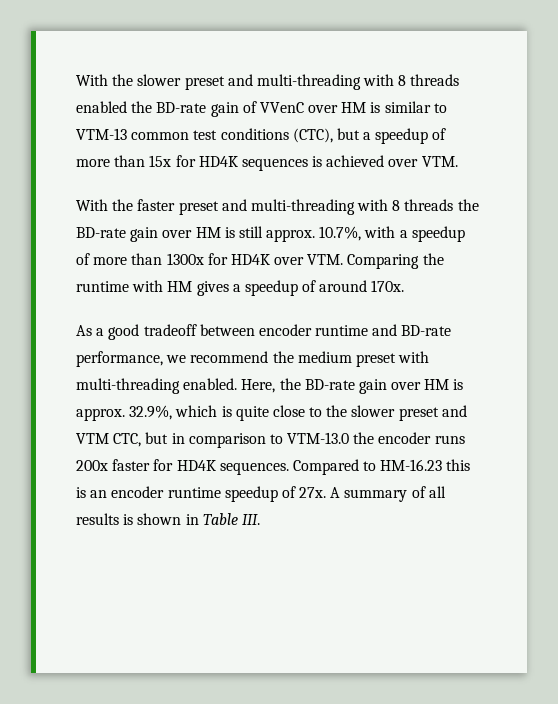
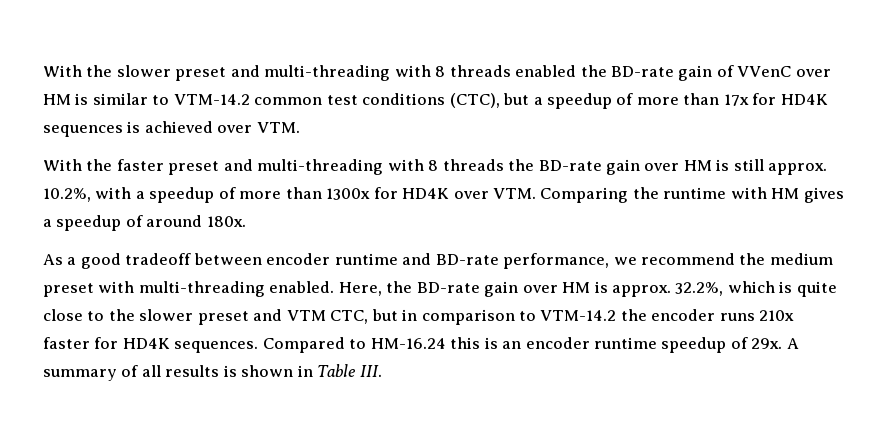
- With the slower preset and multi-threading with 8 threads enabled the BD-rate gain of VVenC over HM is similar to VTM-13 common test conditions (CTC), but a speedup of more than 15x for HD4K sequences is achieved over VTM.
+ With the slower preset and multi-threading with 8 threads enabled the BD-rate gain of VVenC over HM is similar to VTM-14.2 common test conditions (CTC), but a speedup of more than 17x for HD4K sequences is achieved over VTM.
- With the faster preset and multi-threading with 8 threads the BD-rate gain over HM is still approx. 10.7%, with a speedup of more than 1300x for HD4K over VTM. Comparing the runtime with HM gives a speedup of around 170x.
+ With the faster preset and multi-threading with 8 threads the BD-rate gain over HM is still approx. 10.2%, with a speedup of more than 1300x for HD4K over VTM. Comparing the runtime with HM gives a speedup of around 180x.
- Here, the BD-rate gain over HM is approx. 32.9%, which is quite close to the slower preset and VTM CTC, but in comparison to VTM-13.0 the encoder runs 200x faster for HD4K sequences.
+ Here, the BD-rate gain over HM is approx. 32.2%, which is quite close to the slower preset and VTM CTC, but in comparison to VTM-14.2 the encoder runs 210x faster for HD4K sequences.
- Compared to HM-16.23 this is an encoder runtime speedup of 27x.
+ Compared to HM-16.24 this is an encoder runtime speedup of 29x.

